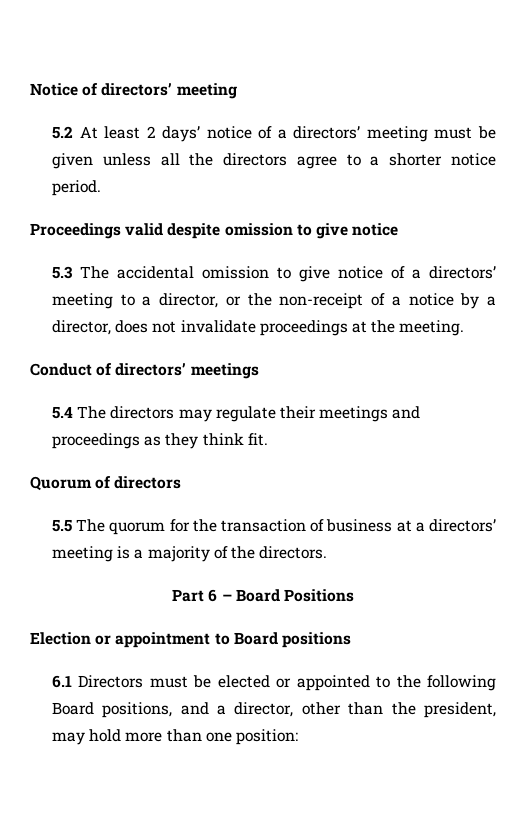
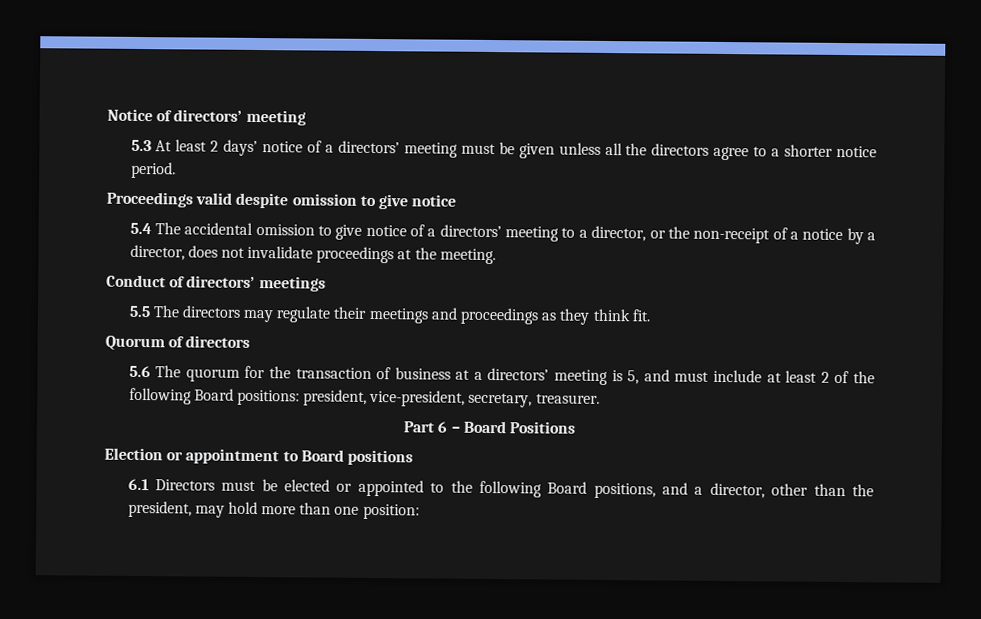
- 5.2 At least 2 days’ notice of a directors’ meeting must be given unless all the directors agree to a shorter notice period.
+ 5.3 At least 2 days’ notice of a directors’ meeting must be given unless all the directors agree to a shorter notice period.
- 5.3 The accidental omission to give notice of a directors’ meeting to a director, or the non-receipt of a notice by a director, does not invalidate proceedings at the meeting.
+ 5.4 The accidental omission to give notice of a directors’ meeting to a director, or the non-receipt of a notice by a director, does not invalidate proceedings at the meeting.
- 5.4 The directors may regulate their meetings and proceedings as they think fit.
+ 5.5 The directors may regulate their meetings and proceedings as they think fit.
- 5.5 The quorum for the transaction of business at a directors’ meeting is a majority of the directors.
+ 5.6 The quorum for the transaction of business at a directors’ meeting is 5, and must include at least 2 of the following Board positions: president, vice-president, secretary, treasurer.

